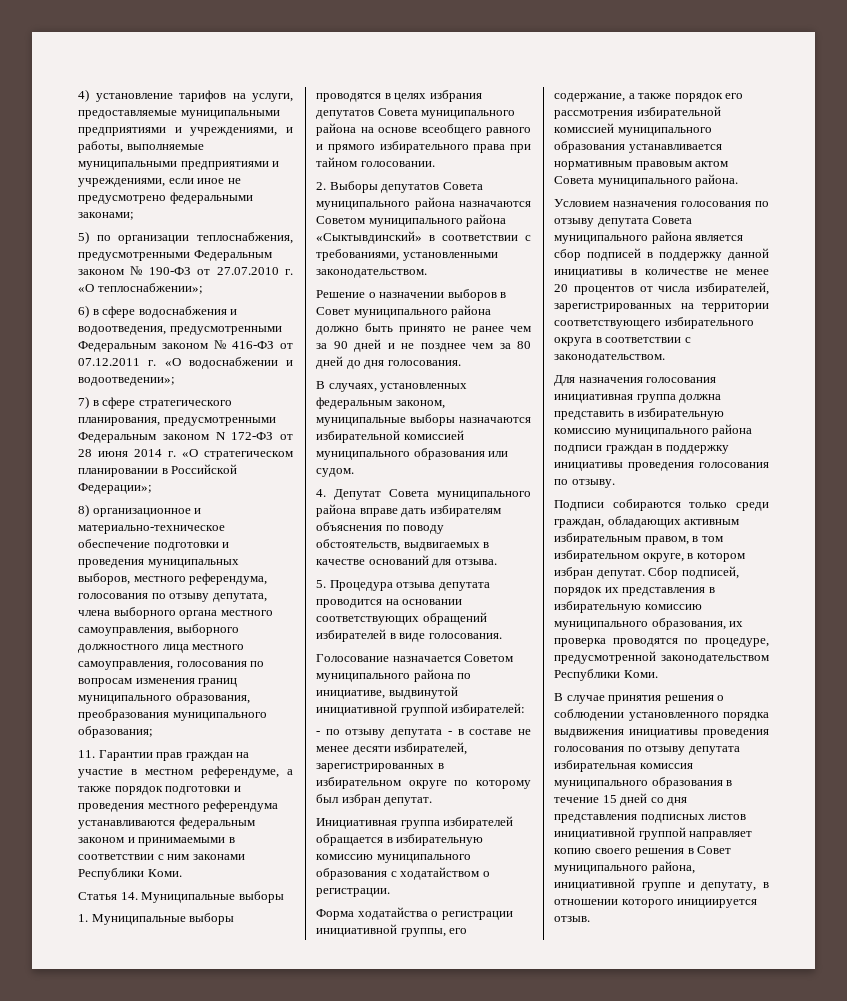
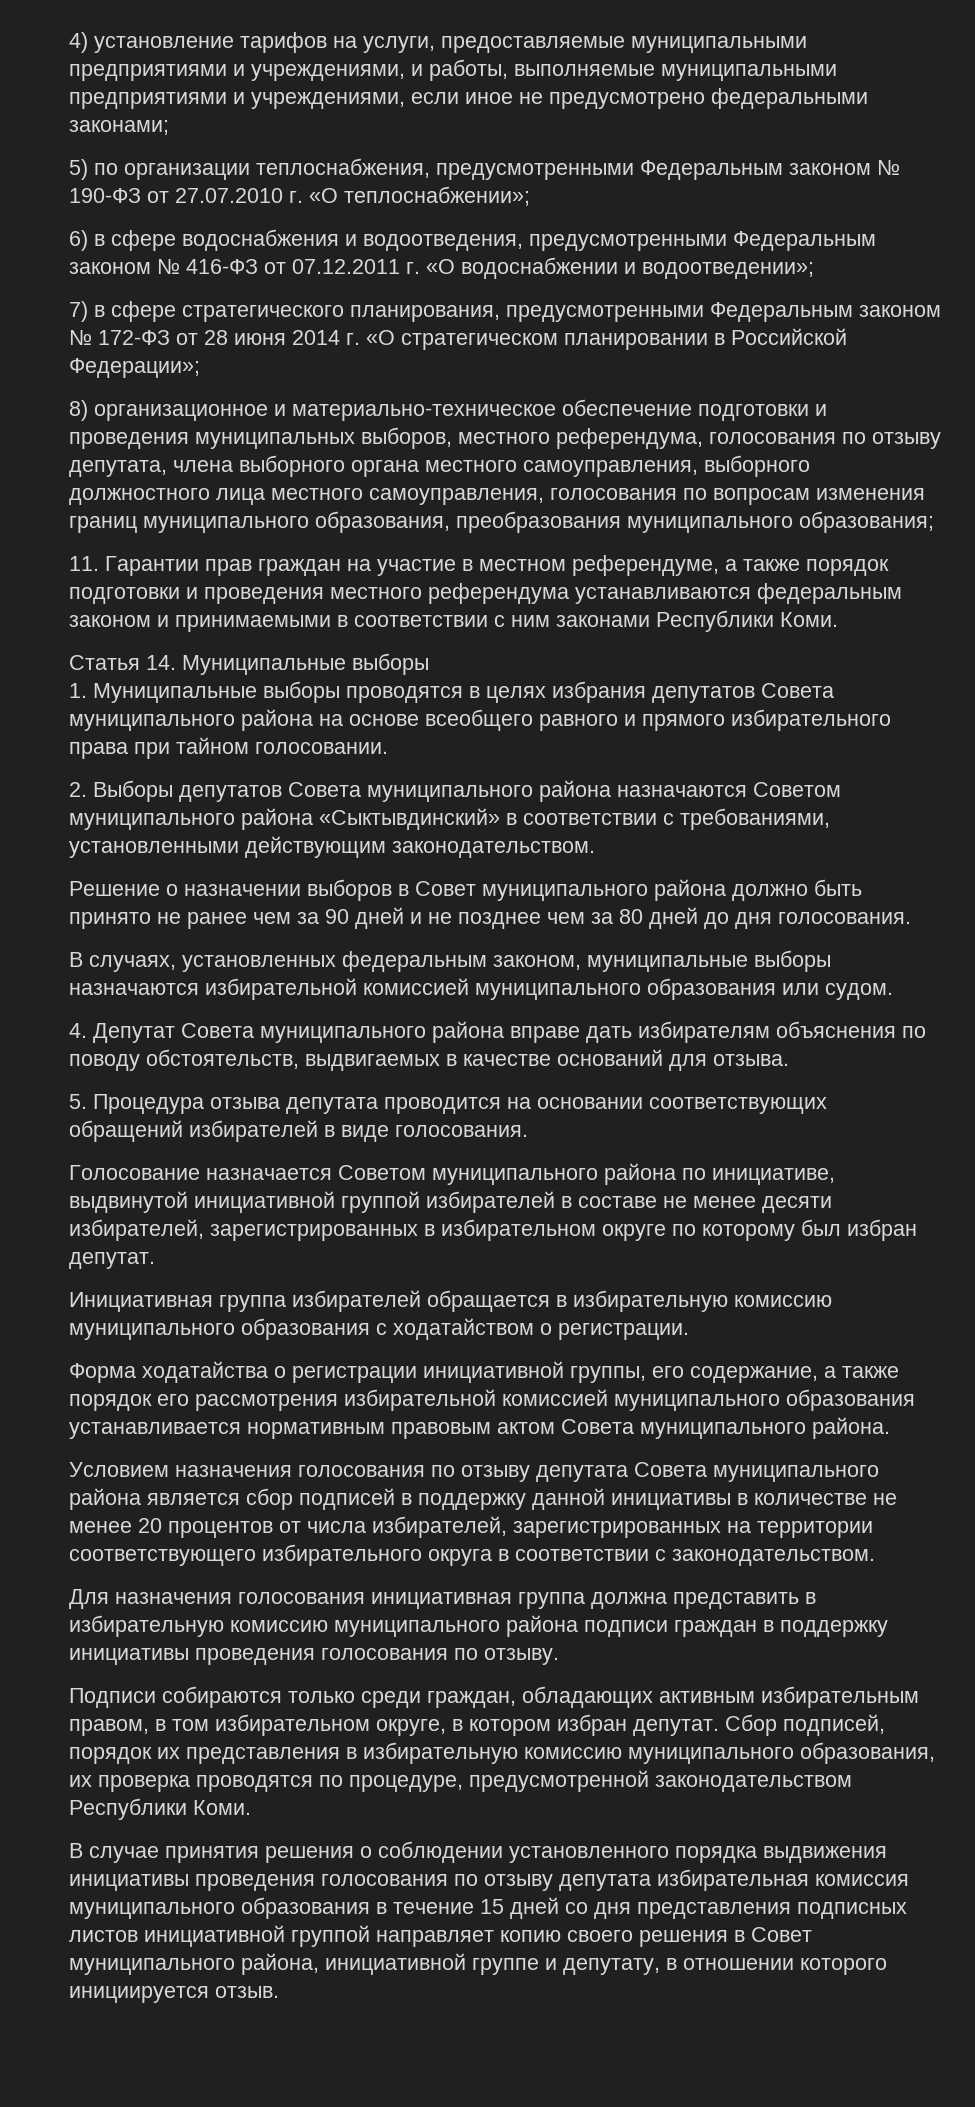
- 7) в сфере стратегического планирования, предусмотренными Федеральным законом N 172-ФЗ от 28 июня 2014 г. «О стратегическом планировании в Российской Федерации»;
+ 7) в сфере стратегического планирования, предусмотренными Федеральным законом № 172-ФЗ от 28 июня 2014 г. «О стратегическом планировании в Российской Федерации»;
- 2. Выборы депутатов Совета муниципального района назначаются Советом муниципального района «Сыктывдинский» в соответствии с требованиями, установленными законодательством.
+ 2. Выборы депутатов Совета муниципального района назначаются Советом муниципального района «Сыктывдинский» в соответствии с требованиями, установленными действующим законодательством.
- Голосование назначается Советом муниципального района по инициативе, выдвинутой инициативной группой избирателей:
- - по отзыву депутата - в составе не менее десяти избирателей, зарегистрированных в избирательном округе по которому был избран депутат.
+ Голосование назначается Советом муниципального района по инициативе, выдвинутой инициативной группой избирателей в составе не менее десяти избирателей, зарегистрированных в избирательном округе по которому был избран депутат.

